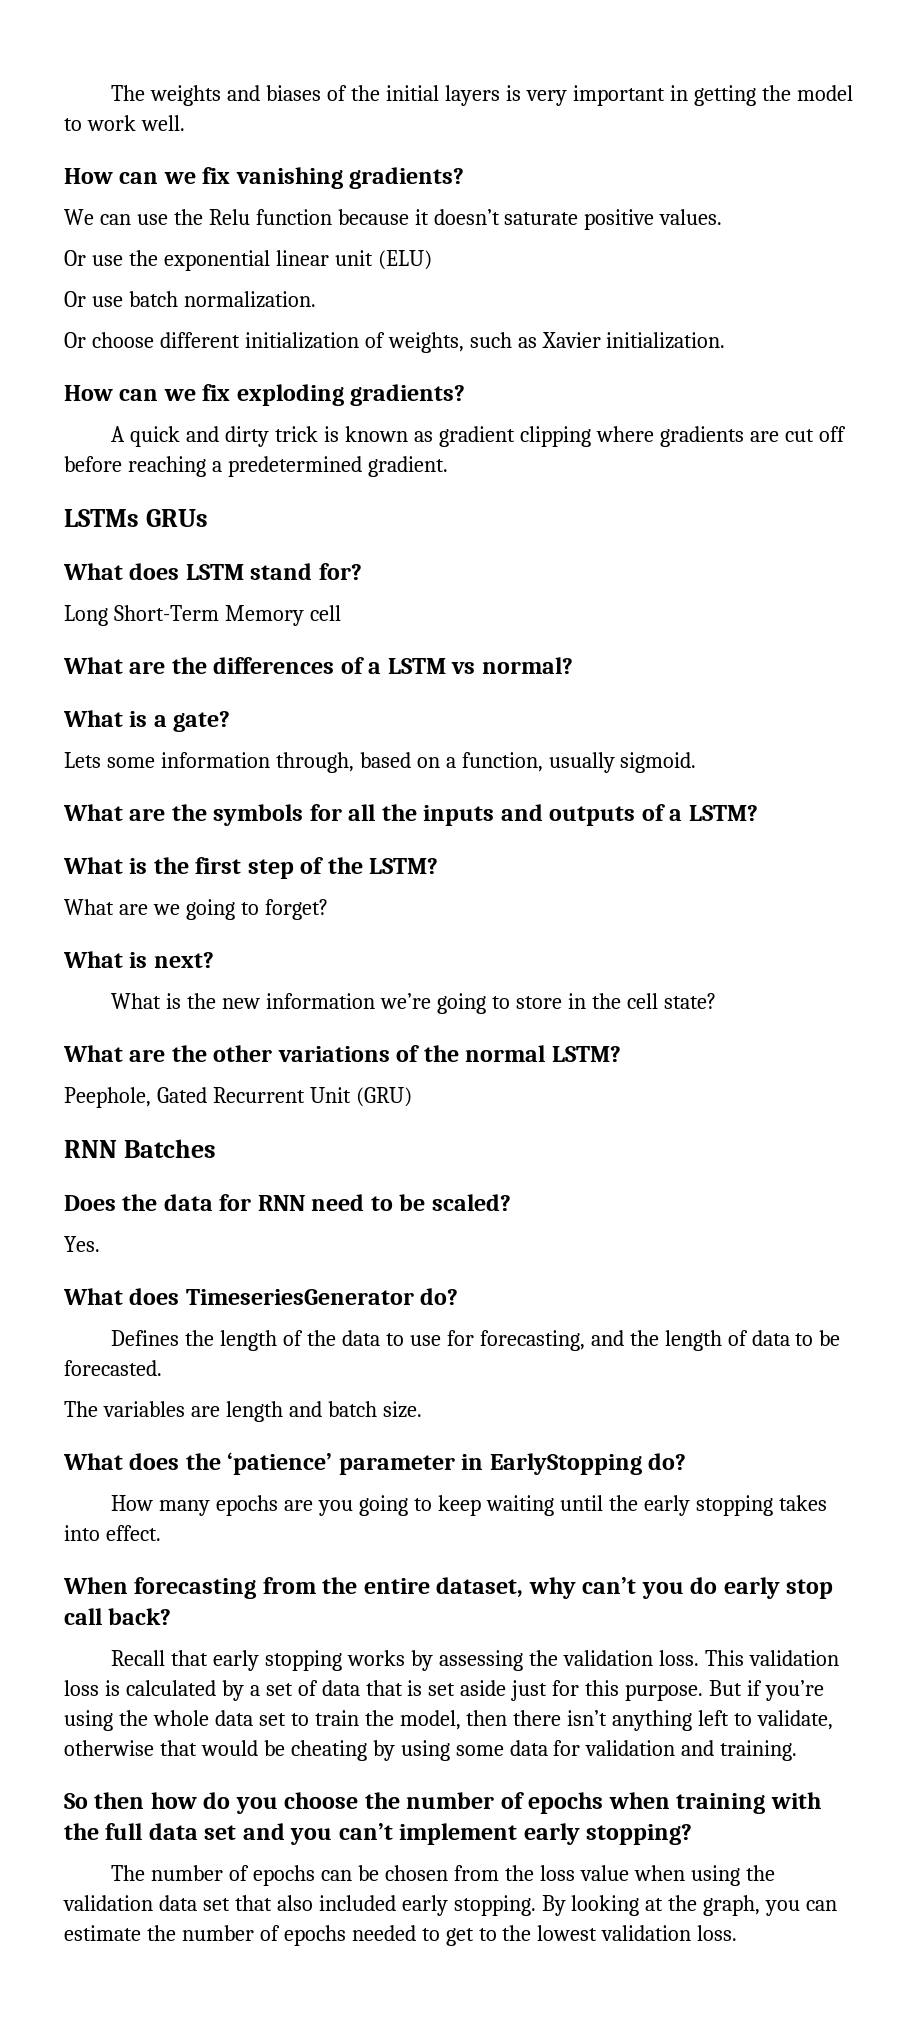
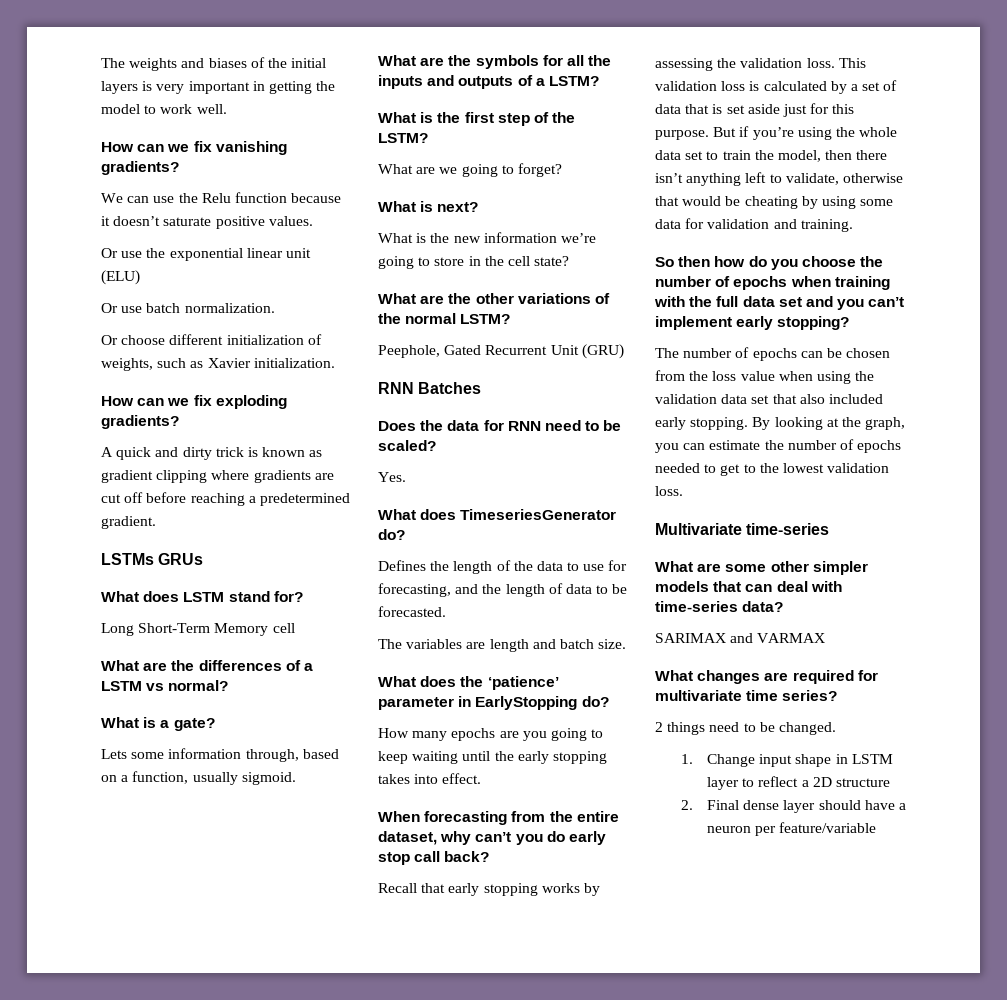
+ Multivariate time-series
+ What are some other simpler models that can deal with time-series data?
+ SARIMAX and VARMAX
+ What changes are required for multivariate time series?
+ 2 things need to be changed.
+ 1. Change input shape in LSTM layer to reflect a 2D structure
+ 2. Final dense layer should have a neuron per feature/variable

